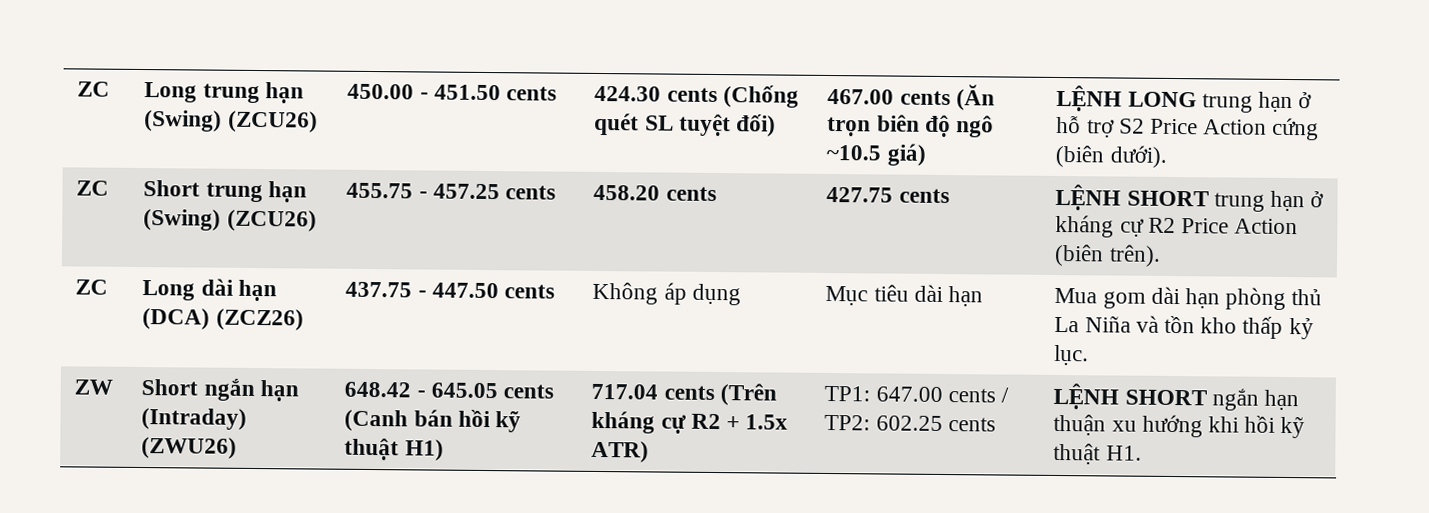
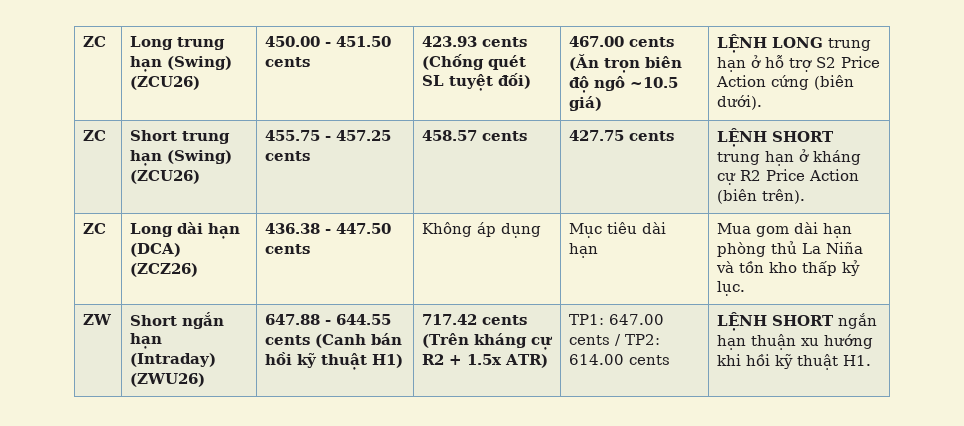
- ZC | Long trung hạn (Swing) (ZCU26) | 450.00 - 451.50 cents | 424.30 cents (Chống quét SL tuyệt đối) | 467.00 cents (Ăn trọn biên độ ngô ~10.5 giá) | LỆNH LONG trung hạn ở hỗ trợ S2 Price Action cứng (biên dưới).
+ ZC | Long trung hạn (Swing) (ZCU26) | 450.00 - 451.50 cents | 423.93 cents (Chống quét SL tuyệt đối) | 467.00 cents (Ăn trọn biên độ ngô ~10.5 giá) | LỆNH LONG trung hạn ở hỗ trợ S2 Price Action cứng (biên dưới).
- ZC | Short trung hạn (Swing) (ZCU26) | 455.75 - 457.25 cents | 458.20 cents | 427.75 cents | LỆNH SHORT trung hạn ở kháng cự R2 Price Action (biên trên).
+ ZC | Short trung hạn (Swing) (ZCU26) | 455.75 - 457.25 cents | 458.57 cents | 427.75 cents | LỆNH SHORT trung hạn ở kháng cự R2 Price Action (biên trên).
- ZC | Long dài hạn (DCA) (ZCZ26) | 437.75 - 447.50 cents | Không áp dụng | Mục tiêu dài hạn | Mua gom dài hạn phòng thủ La Niña và tồn kho thấp kỷ lục.
+ ZC | Long dài hạn (DCA) (ZCZ26) | 436.38 - 447.50 cents | Không áp dụng | Mục tiêu dài hạn | Mua gom dài hạn phòng thủ La Niña và tồn kho thấp kỷ lục.
- 648.42 - 645.05 cents (Canh bán hồi kỹ thuật H1)
+ 647.88 - 644.55 cents (Canh bán hồi kỹ thuật H1)
- 717.04 cents (Trên kháng cự R2 + 1.5x ATR)
+ 717.42 cents (Trên kháng cự R2 + 1.5x ATR)
- TP1: 647.00 cents / TP2: 602.25 cents
+ TP1: 647.00 cents / TP2: 614.00 cents

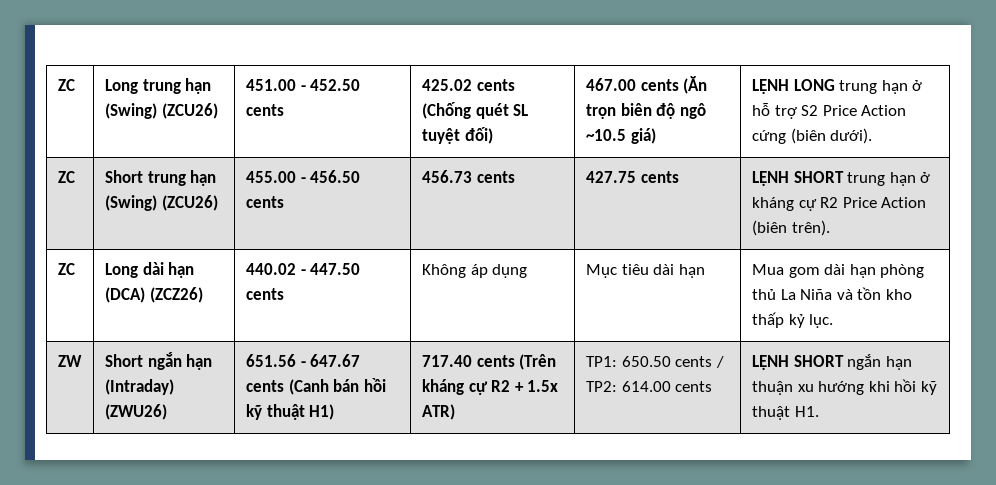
- ZC | Long trung hạn (Swing) (ZCU26) | 450.00 - 451.50 cents | 423.93 cents (Chống quét SL tuyệt đối) | 467.00 cents (Ăn trọn biên độ ngô ~10.5 giá) | LỆNH LONG trung hạn ở hỗ trợ S2 Price Action cứng (biên dưới).
+ ZC | Long trung hạn (Swing) (ZCU26) | 451.00 - 452.50 cents | 425.02 cents (Chống quét SL tuyệt đối) | 467.00 cents (Ăn trọn biên độ ngô ~10.5 giá) | LỆNH LONG trung hạn ở hỗ trợ S2 Price Action cứng (biên dưới).
- ZC | Short trung hạn (Swing) (ZCU26) | 455.75 - 457.25 cents | 458.57 cents | 427.75 cents | LỆNH SHORT trung hạn ở kháng cự R2 Price Action (biên trên).
+ ZC | Short trung hạn (Swing) (ZCU26) | 455.00 - 456.50 cents | 456.73 cents | 427.75 cents | LỆNH SHORT trung hạn ở kháng cự R2 Price Action (biên trên).
- ZC | Long dài hạn (DCA) (ZCZ26) | 436.38 - 447.50 cents | Không áp dụng | Mục tiêu dài hạn | Mua gom dài hạn phòng thủ La Niña và tồn kho thấp kỷ lục.
+ ZC | Long dài hạn (DCA) (ZCZ26) | 440.02 - 447.50 cents | Không áp dụng | Mục tiêu dài hạn | Mua gom dài hạn phòng thủ La Niña và tồn kho thấp kỷ lục.
- 647.88 - 644.55 cents (Canh bán hồi kỹ thuật H1)
+ 651.56 - 647.67 cents (Canh bán hồi kỹ thuật H1)
- 717.42 cents (Trên kháng cự R2 + 1.5x ATR)
+ 717.40 cents (Trên kháng cự R2 + 1.5x ATR)
- TP1: 647.00 cents / TP2: 614.00 cents
+ TP1: 650.50 cents / TP2: 614.00 cents

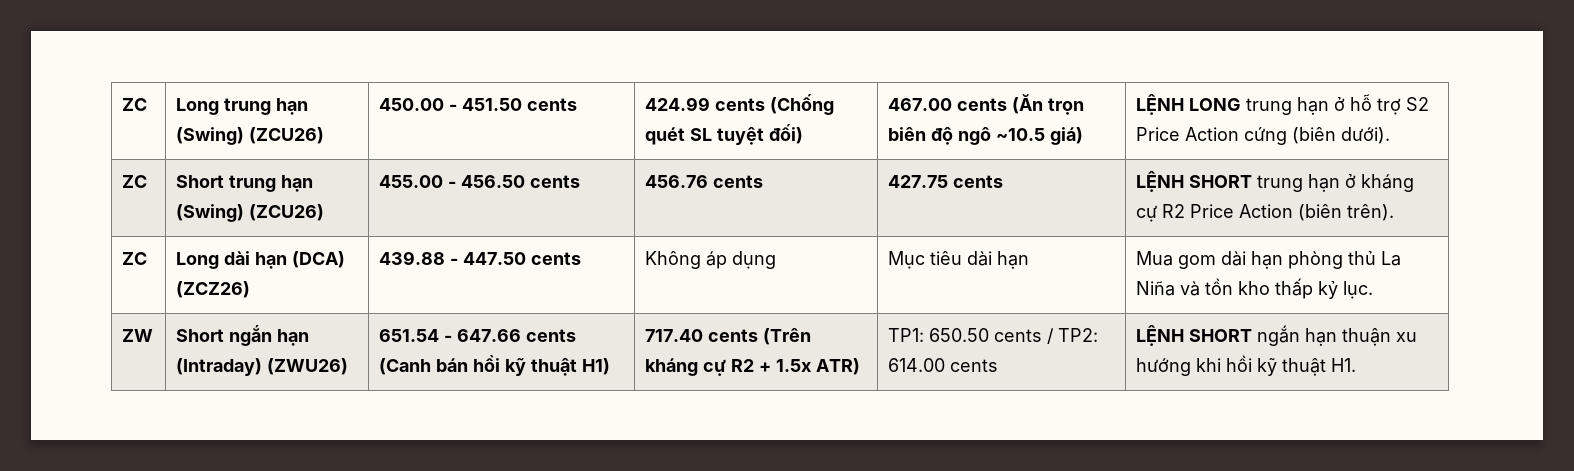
- ZC | Long trung hạn (Swing) (ZCU26) | 451.00 - 452.50 cents | 425.02 cents (Chống quét SL tuyệt đối) | 467.00 cents (Ăn trọn biên độ ngô ~10.5 giá) | LỆNH LONG trung hạn ở hỗ trợ S2 Price Action cứng (biên dưới).
+ ZC | Long trung hạn (Swing) (ZCU26) | 450.00 - 451.50 cents | 424.99 cents (Chống quét SL tuyệt đối) | 467.00 cents (Ăn trọn biên độ ngô ~10.5 giá) | LỆNH LONG trung hạn ở hỗ trợ S2 Price Action cứng (biên dưới).
- ZC | Short trung hạn (Swing) (ZCU26) | 455.00 - 456.50 cents | 456.73 cents | 427.75 cents | LỆNH SHORT trung hạn ở kháng cự R2 Price Action (biên trên).
+ ZC | Short trung hạn (Swing) (ZCU26) | 455.00 - 456.50 cents | 456.76 cents | 427.75 cents | LỆNH SHORT trung hạn ở kháng cự R2 Price Action (biên trên).
- ZC | Long dài hạn (DCA) (ZCZ26) | 440.02 - 447.50 cents | Không áp dụng | Mục tiêu dài hạn | Mua gom dài hạn phòng thủ La Niña và tồn kho thấp kỷ lục.
+ ZC | Long dài hạn (DCA) (ZCZ26) | 439.88 - 447.50 cents | Không áp dụng | Mục tiêu dài hạn | Mua gom dài hạn phòng thủ La Niña và tồn kho thấp kỷ lục.
- 651.56 - 647.67 cents (Canh bán hồi kỹ thuật H1)
+ 651.54 - 647.66 cents (Canh bán hồi kỹ thuật H1)

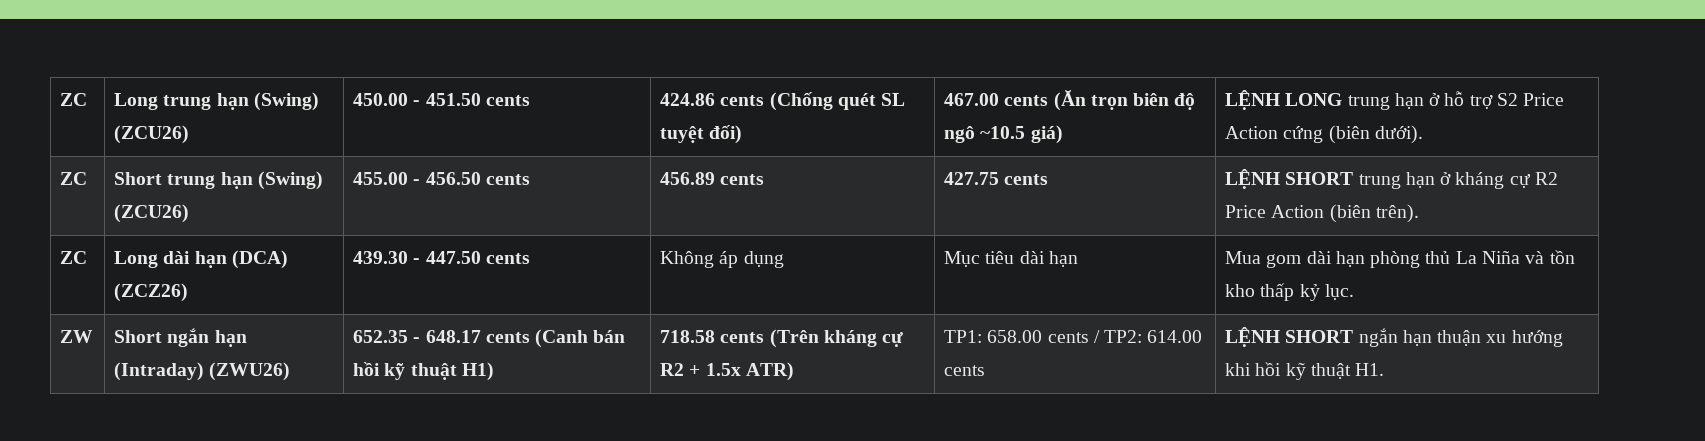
- ZC | Long trung hạn (Swing) (ZCU26) | 450.00 - 451.50 cents | 424.99 cents (Chống quét SL tuyệt đối) | 467.00 cents (Ăn trọn biên độ ngô ~10.5 giá) | LỆNH LONG trung hạn ở hỗ trợ S2 Price Action cứng (biên dưới).
+ ZC | Long trung hạn (Swing) (ZCU26) | 450.00 - 451.50 cents | 424.86 cents (Chống quét SL tuyệt đối) | 467.00 cents (Ăn trọn biên độ ngô ~10.5 giá) | LỆNH LONG trung hạn ở hỗ trợ S2 Price Action cứng (biên dưới).
- ZC | Short trung hạn (Swing) (ZCU26) | 455.00 - 456.50 cents | 456.76 cents | 427.75 cents | LỆNH SHORT trung hạn ở kháng cự R2 Price Action (biên trên).
+ ZC | Short trung hạn (Swing) (ZCU26) | 455.00 - 456.50 cents | 456.89 cents | 427.75 cents | LỆNH SHORT trung hạn ở kháng cự R2 Price Action (biên trên).
- ZC | Long dài hạn (DCA) (ZCZ26) | 439.88 - 447.50 cents | Không áp dụng | Mục tiêu dài hạn | Mua gom dài hạn phòng thủ La Niña và tồn kho thấp kỷ lục.
+ ZC | Long dài hạn (DCA) (ZCZ26) | 439.30 - 447.50 cents | Không áp dụng | Mục tiêu dài hạn | Mua gom dài hạn phòng thủ La Niña và tồn kho thấp kỷ lục.
- 651.54 - 647.66 cents (Canh bán hồi kỹ thuật H1)
+ 652.35 - 648.17 cents (Canh bán hồi kỹ thuật H1)
- 717.40 cents (Trên kháng cự R2 + 1.5x ATR)
+ 718.58 cents (Trên kháng cự R2 + 1.5x ATR)
- TP1: 650.50 cents / TP2: 614.00 cents
+ TP1: 658.00 cents / TP2: 614.00 cents

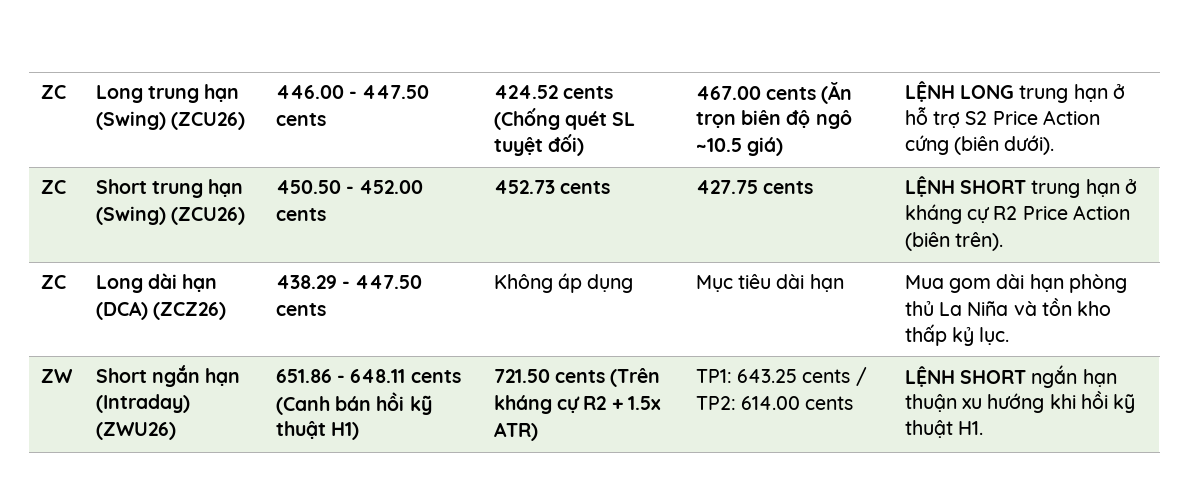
- ZC | Long trung hạn (Swing) (ZCU26) | 450.00 - 451.50 cents | 424.86 cents (Chống quét SL tuyệt đối) | 467.00 cents (Ăn trọn biên độ ngô ~10.5 giá) | LỆNH LONG trung hạn ở hỗ trợ S2 Price Action cứng (biên dưới).
+ ZC | Long trung hạn (Swing) (ZCU26) | 446.00 - 447.50 cents | 424.52 cents (Chống quét SL tuyệt đối) | 467.00 cents (Ăn trọn biên độ ngô ~10.5 giá) | LỆNH LONG trung hạn ở hỗ trợ S2 Price Action cứng (biên dưới).
- ZC | Short trung hạn (Swing) (ZCU26) | 455.00 - 456.50 cents | 456.89 cents | 427.75 cents | LỆNH SHORT trung hạn ở kháng cự R2 Price Action (biên trên).
+ ZC | Short trung hạn (Swing) (ZCU26) | 450.50 - 452.00 cents | 452.73 cents | 427.75 cents | LỆNH SHORT trung hạn ở kháng cự R2 Price Action (biên trên).
- ZC | Long dài hạn (DCA) (ZCZ26) | 439.30 - 447.50 cents | Không áp dụng | Mục tiêu dài hạn | Mua gom dài hạn phòng thủ La Niña và tồn kho thấp kỷ lục.
+ ZC | Long dài hạn (DCA) (ZCZ26) | 438.29 - 447.50 cents | Không áp dụng | Mục tiêu dài hạn | Mua gom dài hạn phòng thủ La Niña và tồn kho thấp kỷ lục.
- 652.35 - 648.17 cents (Canh bán hồi kỹ thuật H1)
+ 651.86 - 648.11 cents (Canh bán hồi kỹ thuật H1)
- 718.58 cents (Trên kháng cự R2 + 1.5x ATR)
+ 721.50 cents (Trên kháng cự R2 + 1.5x ATR)
- TP1: 658.00 cents / TP2: 614.00 cents
+ TP1: 643.25 cents / TP2: 614.00 cents

